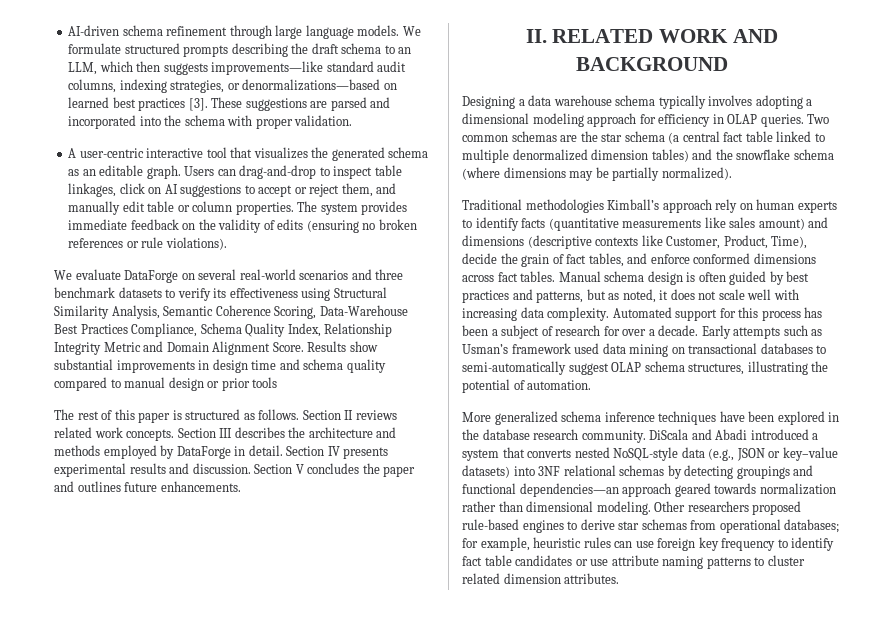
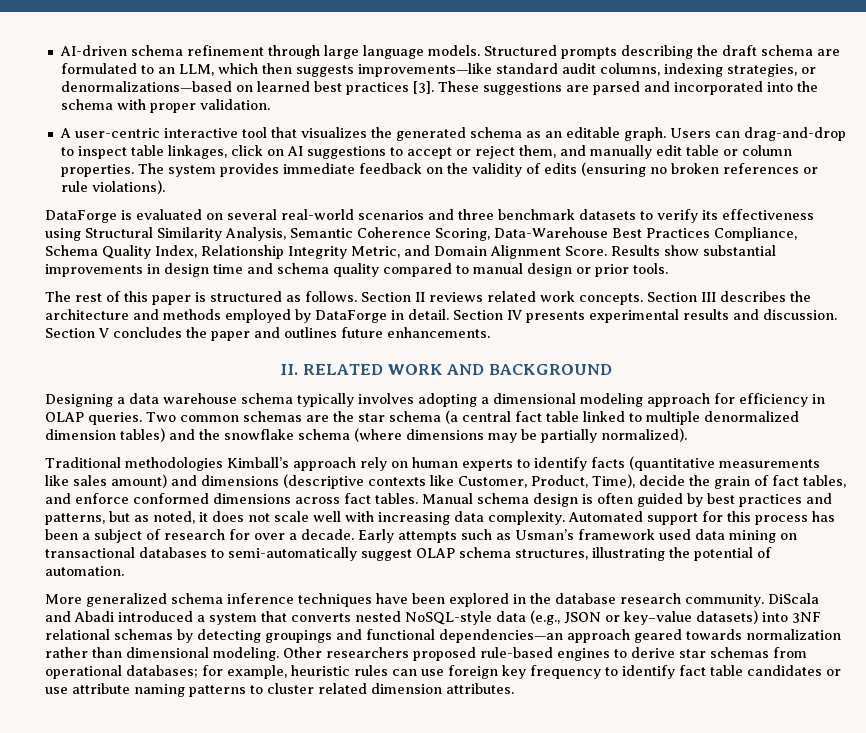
- We formulate structured prompts describing the draft schema to an LLM, which then suggests improvements—like standard audit columns, indexing strategies, or denormalizations—based on learned best practices [3].
+ Structured prompts describing the draft schema are formulated to an LLM, which then suggests improvements—like standard audit columns, indexing strategies, or denormalizations—based on learned best practices [3].
- We evaluate DataForge on several real-world scenarios and three benchmark datasets to verify its effectiveness using Structural Similarity Analysis, Semantic Coherence Scoring, Data-Warehouse Best Practices Compliance, Schema Quality Index, Relationship Integrity Metric and Domain Alignment Score.
+ DataForge is evaluated on several real-world scenarios and three benchmark datasets to verify its effectiveness using Structural Similarity Analysis, Semantic Coherence Scoring, Data-Warehouse Best Practices Compliance, Schema Quality Index, Relationship Integrity Metric, and Domain Alignment Score.
- Results show substantial improvements in design time and schema quality compared to manual design or prior tools
+ Results show substantial improvements in design time and schema quality compared to manual design or prior tools.

